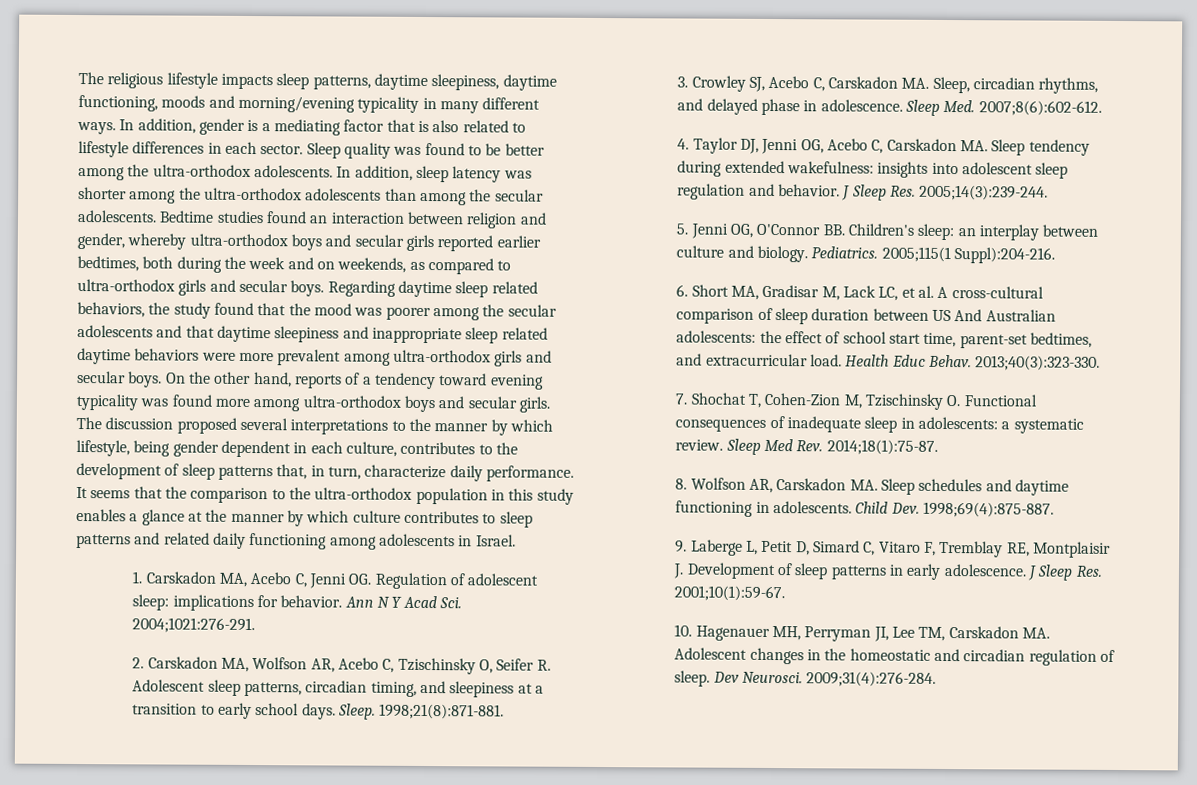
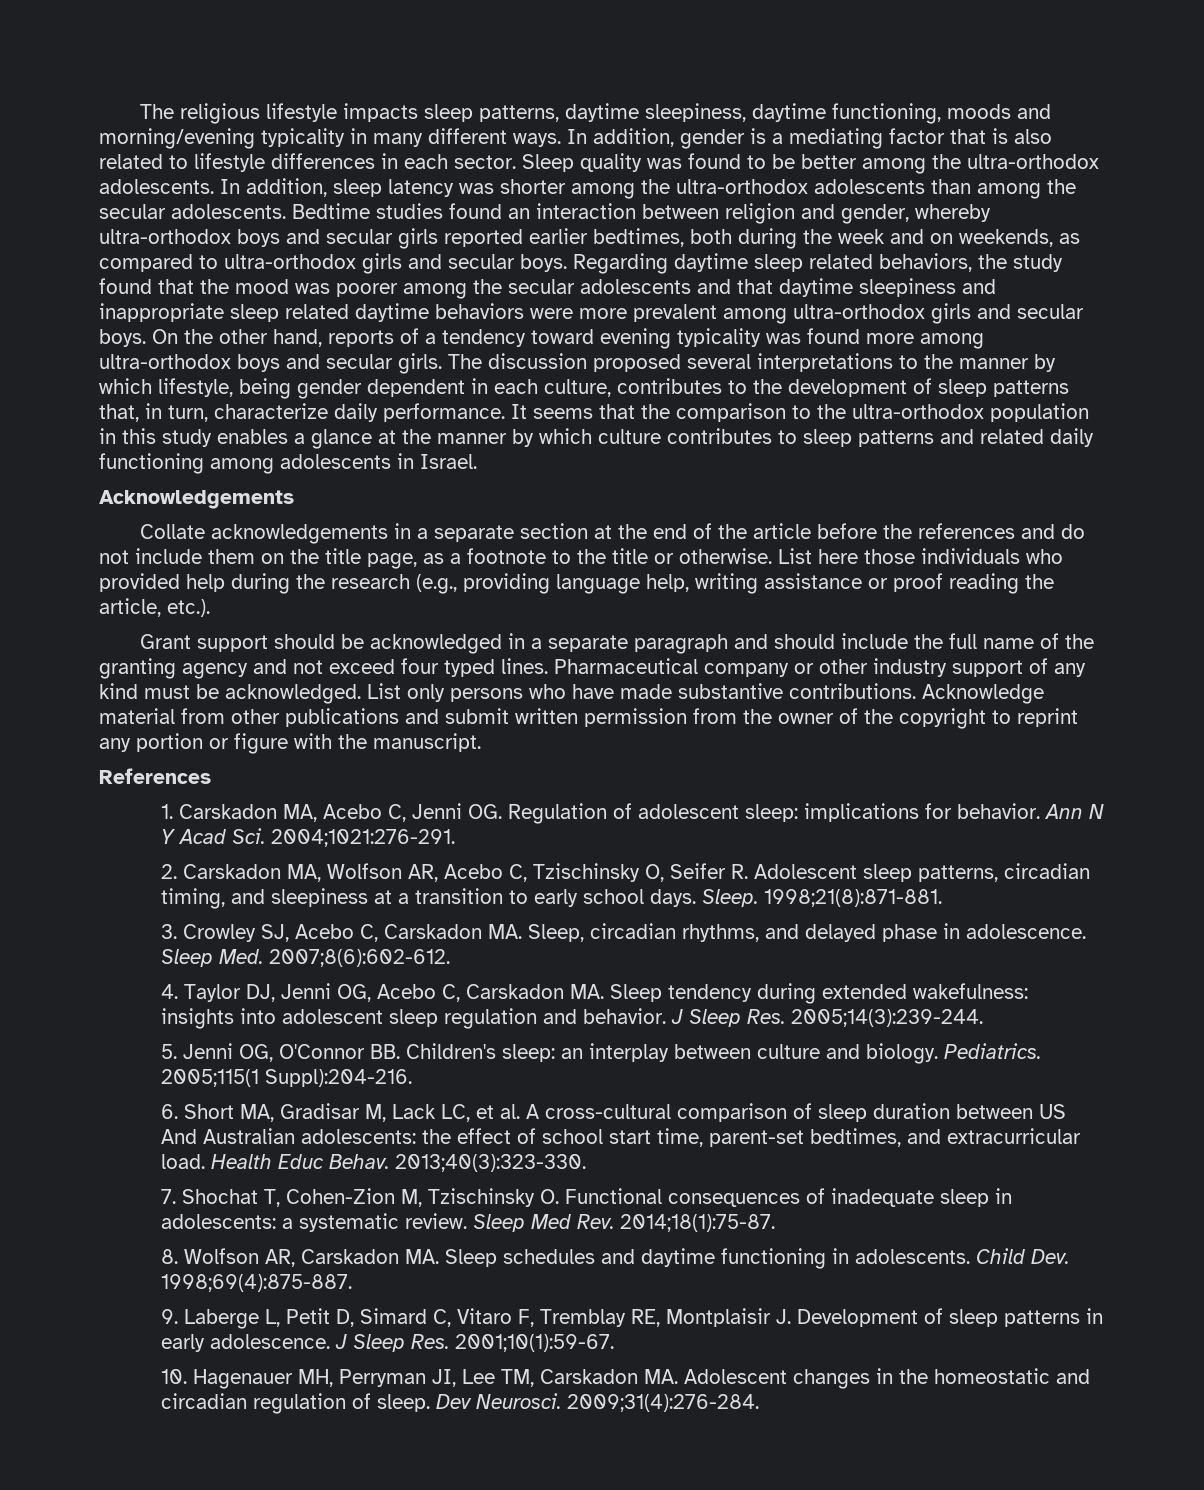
+ Acknowledgements
+ Collate acknowledgements in a separate section at the end of the article before the references and do not include them on the title page, as a footnote to the title or otherwise. List here those individuals who provided help during the research (e.g., providing language help, writing assistance or proof reading the article, etc.).
+ Grant support should be acknowledged in a separate paragraph and should include the full name of the granting agency and not exceed four typed lines. Pharmaceutical company or other industry support of any kind must be acknowledged. List only persons who have made substantive contributions. Acknowledge material from other publications and submit written permission from the owner of the copyright to reprint any portion or figure with the manuscript.
+ References

